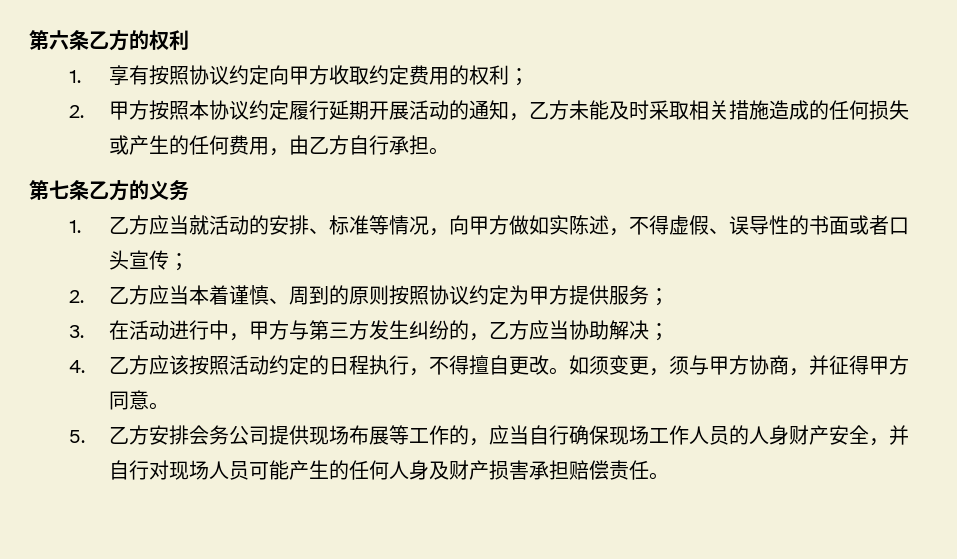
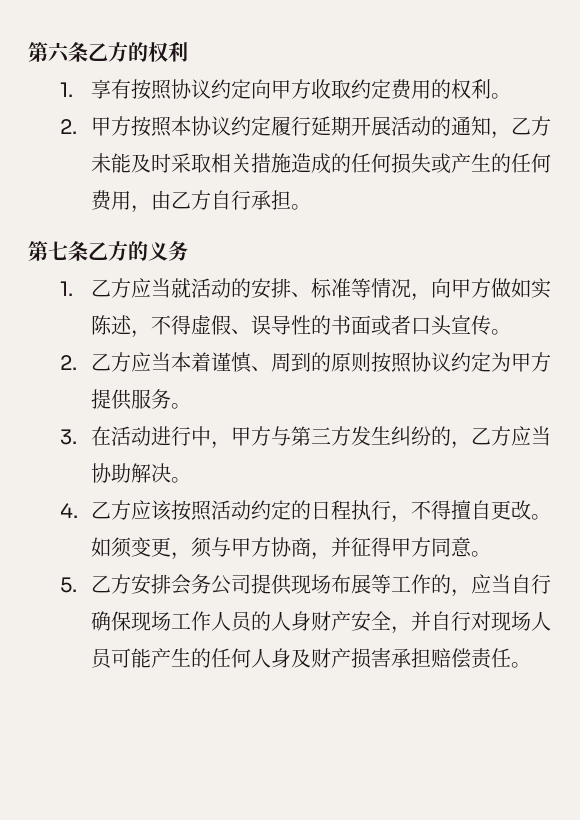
- 1.享有按照协议约定向甲方收取约定费用的权利；
+ 1.享有按照协议约定向甲方收取约定费用的权利。
- 1.乙方应当就活动的安排、标准等情况，向甲方做如实陈述，不得虚假、误导性的书面或者口头宣传；
+ 1.乙方应当就活动的安排、标准等情况，向甲方做如实陈述，不得虚假、误导性的书面或者口头宣传。
- 2.乙方应当本着谨慎、周到的原则按照协议约定为甲方提供服务；
+ 2.乙方应当本着谨慎、周到的原则按照协议约定为甲方提供服务。
- 3.在活动进行中，甲方与第三方发生纠纷的，乙方应当协助解决；
+ 3.在活动进行中，甲方与第三方发生纠纷的，乙方应当协助解决。

